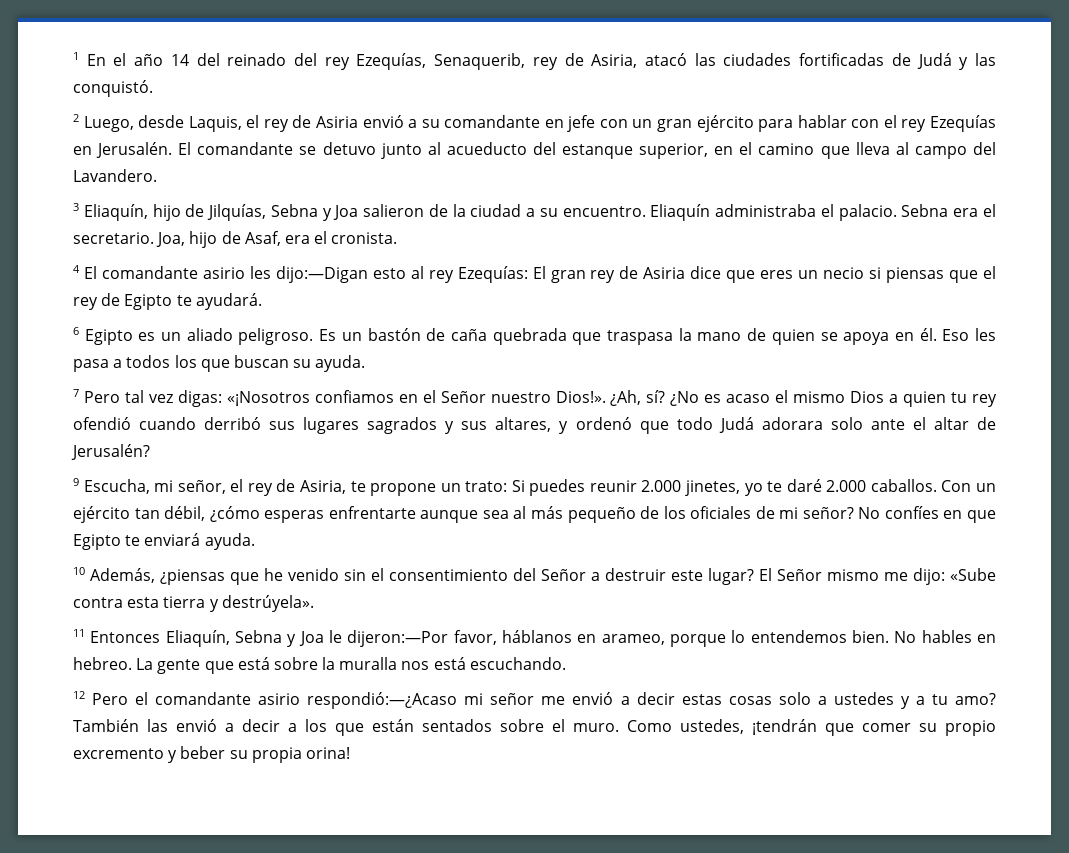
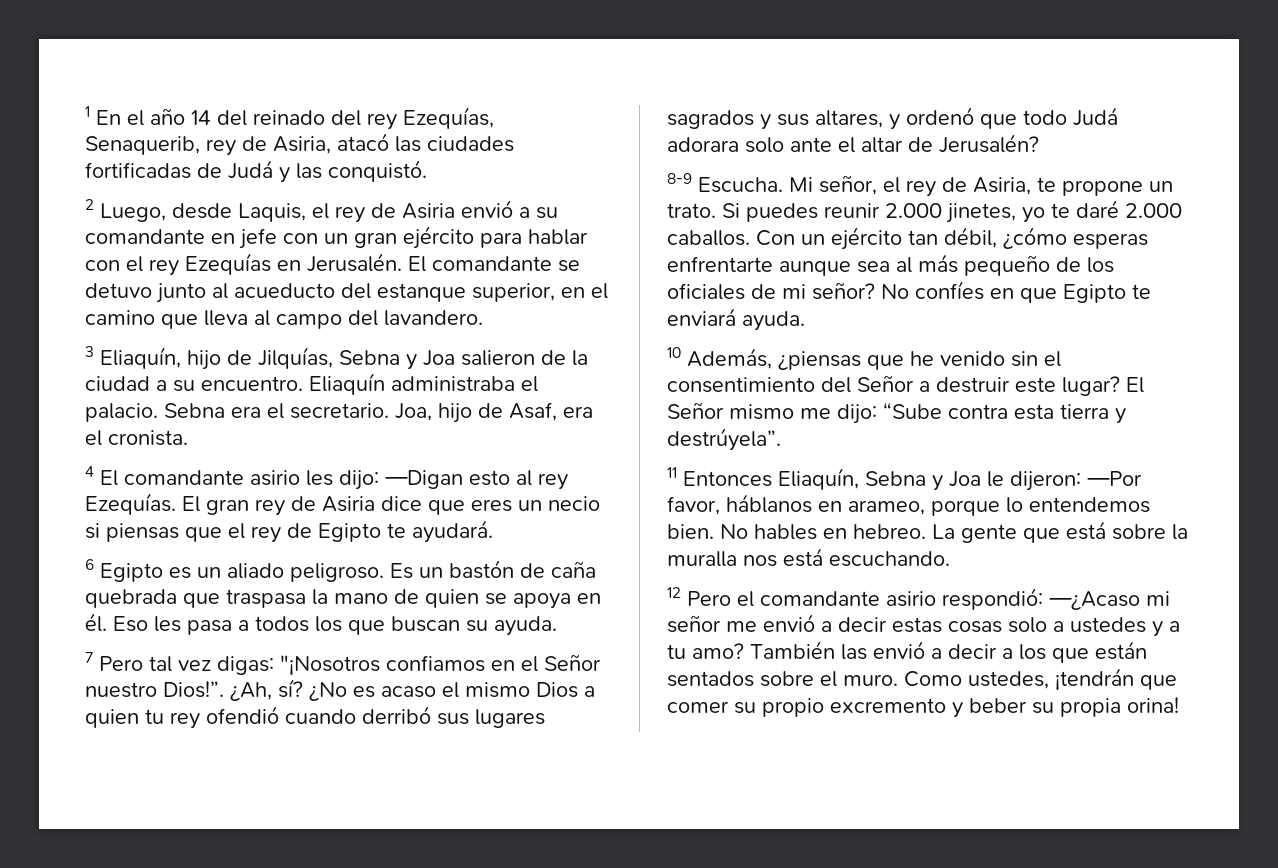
- El comandante se detuvo junto al acueducto del estanque superior, en el camino que lleva al campo del Lavandero.
+ El comandante se detuvo junto al acueducto del estanque superior, en el camino que lleva al campo del lavandero.
- 4 El comandante asirio les dijo:—Digan esto al rey Ezequías: El gran rey de Asiria dice que eres un necio si piensas que el rey de Egipto te ayudará.
+ 4 El comandante asirio les dijo: —Digan esto al rey Ezequías. El gran rey de Asiria dice que eres un necio si piensas que el rey de Egipto te ayudará.
- 7 Pero tal vez digas: «¡Nosotros confiamos en el Señor nuestro Dios!».
+ 7 Pero tal vez digas: "¡Nosotros confiamos en el Señor nuestro Dios!”.
- 9 Escucha, mi señor, el rey de Asiria, te propone un trato: Si puedes reunir 2.000 jinetes, yo te daré 2.000 caballos.
+ 8-9 Escucha. Mi señor, el rey de Asiria, te propone un trato. Si puedes reunir 2.000 jinetes, yo te daré 2.000 caballos.
- El Señor mismo me dijo: «Sube contra esta tierra y destrúyela».
+ El Señor mismo me dijo: “Sube contra esta tierra y destrúyela”.
- 11 Entonces Eliaquín, Sebna y Joa le dijeron:—Por favor, háblanos en arameo, porque lo entendemos bien.
+ 11 Entonces Eliaquín, Sebna y Joa le dijeron: —Por favor, háblanos en arameo, porque lo entendemos bien.
- 12 Pero el comandante asirio respondió:—¿Acaso mi señor me envió a decir estas cosas solo a ustedes y a tu amo?
+ 12 Pero el comandante asirio respondió: —¿Acaso mi señor me envió a decir estas cosas solo a ustedes y a tu amo?

